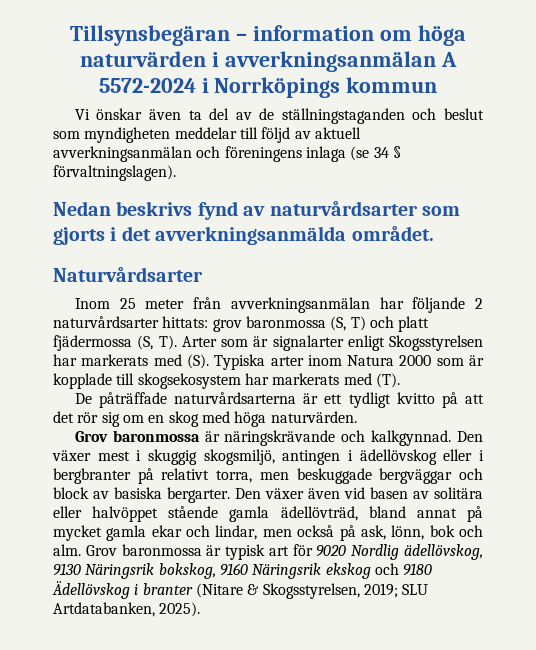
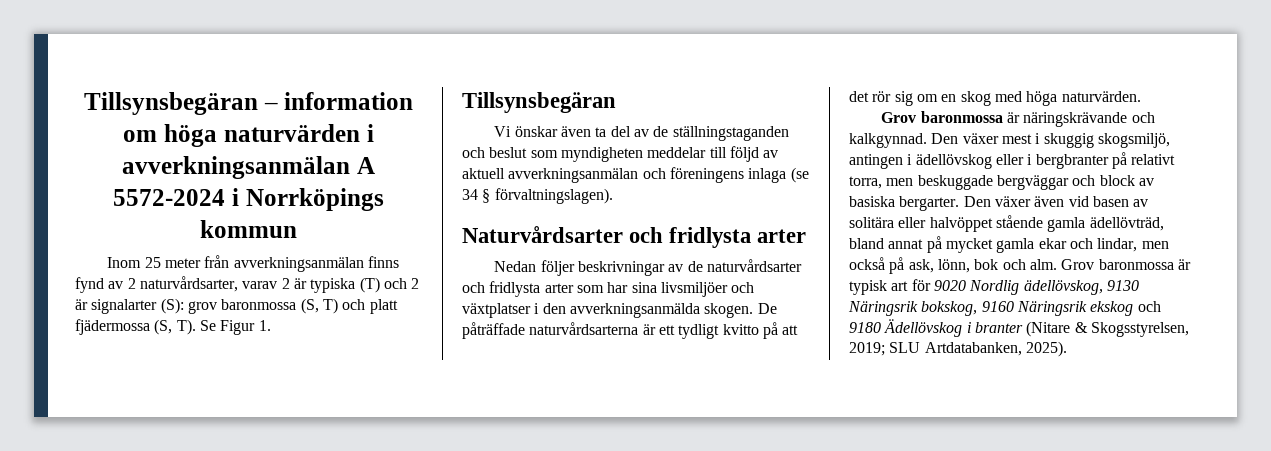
+ Inom 25 meter från avverkningsanmälan finns fynd av 2 naturvårdsarter, varav 2 är typiska (T) och 2 är signalarter (S): grov baronmossa (S, T) och platt fjädermossa (S, T). Se Figur 1.
+ Tillsynsbegäran
- Nedan beskrivs fynd av naturvårdsarter som gjorts i det avverkningsanmälda området.
- Naturvårdsarter
- Inom 25 meter från avverkningsanmälan har följande 2 naturvårdsarter hittats: grov baronmossa (S, T) och platt fjädermossa (S, T). Arter som är signalarter enligt Skogsstyrelsen har markerats med (S). Typiska arter inom Natura 2000 som är kopplade till skogsekosystem har markerats med (T).
- De påträffade naturvårdsarterna är ett tydligt kvitto på att det rör sig om en skog med höga naturvärden.
+ Naturvårdsarter och fridlysta arter
+ Nedan följer beskrivningar av de naturvårdsarter och fridlysta arter som har sina livsmiljöer och växtplatser i den avverkningsanmälda skogen. De påträffade naturvårdsarterna är ett tydligt kvitto på att det rör sig om en skog med höga naturvärden.

